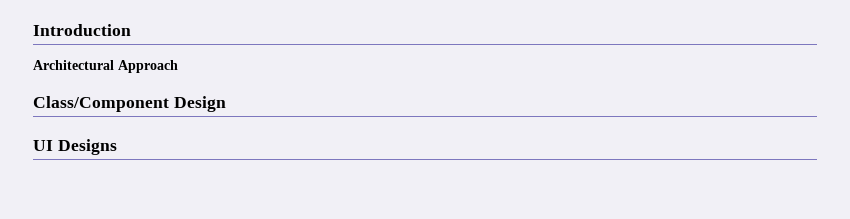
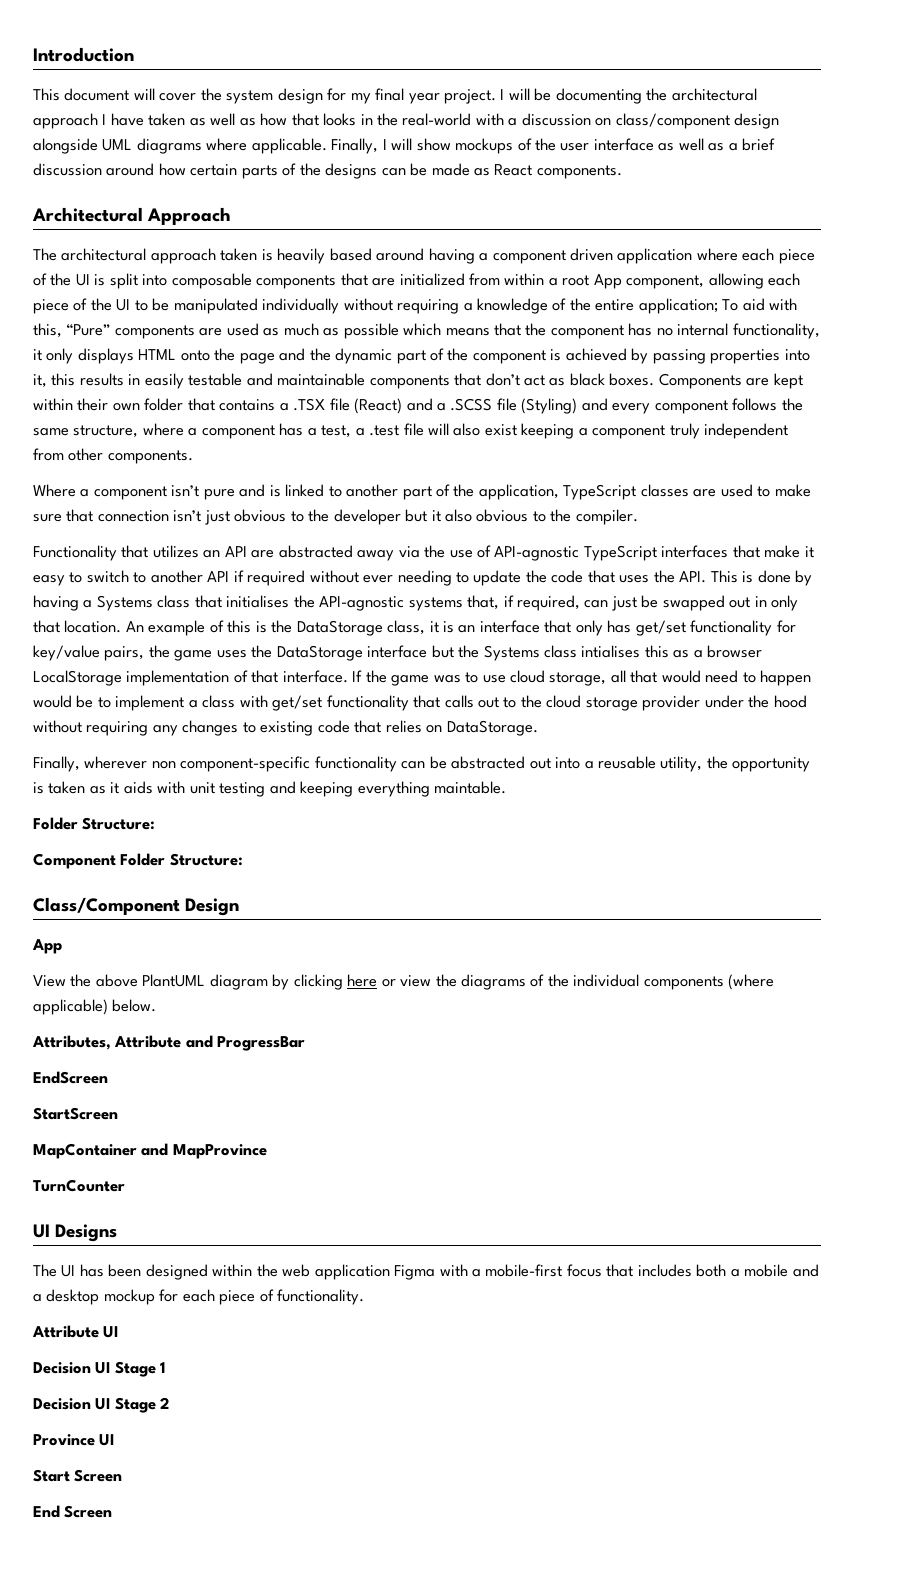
+ This document will cover the system design for my final year project. I will be documenting the architectural approach I have taken as well as how that looks in the real-world with a discussion on class/component design alongside UML diagrams where applicable. Finally, I will show mockups of the user interface as well as a brief discussion around how certain parts of the designs can be made as React components.
  Architectural Approach
+ The architectural approach taken is heavily based around having a component driven application where each piece of the UI is split into composable components that are initialized from within a root App component, allowing each piece of the UI to be manipulated individually without requiring a knowledge of the entire application; To aid with this, “Pure” components are used as much as possible which means that the component has no internal functionality, it only displays HTML onto the page and the dynamic part of the component is achieved by passing properties into it, this results in easily testable and maintainable components that don’t act as black boxes. Components are kept within their own folder that contains a .TSX file (React) and a .SCSS file (Styling) and every component follows the same structure, where a component has a test, a .test file will also exist keeping a component truly independent from other components.
+ Where a component isn’t pure and is linked to another part of the application, TypeScript classes are used to make sure that connection isn’t just obvious to the developer but it also obvious to the compiler.
+ Functionality that utilizes an API are abstracted away via the use of API-agnostic TypeScript interfaces that make it easy to switch to another API if required without ever needing to update the code that uses the API. This is done by having a Systems class that initialises the API-agnostic systems that, if required, can just be swapped out in only that location. An example of this is the DataStorage class, it is an interface that only has get/set functionality for key/value pairs, the game uses the DataStorage interface but the Systems class intialises this as a browser LocalStorage implementation of that interface. If the game was to use cloud storage, all that would need to happen would be to implement a class with get/set functionality that calls out to the cloud storage provider under the hood without requiring any changes to existing code that relies on DataStorage.
+ Finally, wherever non component-specific functionality can be abstracted out into a reusable utility, the opportunity is taken as it aids with unit testing and keeping everything maintable.
+ Folder Structure:
+ Component Folder Structure:
  Class/Component Design
+ App
+ View the above PlantUML diagram by clicking here or view the diagrams of the individual components (where applicable) below.
+ Attributes, Attribute and ProgressBar
+ EndScreen
+ StartScreen
+ MapContainer and MapProvince
+ TurnCounter
  UI Designs
+ The UI has been designed within the web application Figma with a mobile-first focus that includes both a mobile and a desktop mockup for each piece of functionality.
+ Attribute UI
+ Decision UI Stage 1
+ Decision UI Stage 2
+ Province UI
+ Start Screen
+ End Screen

